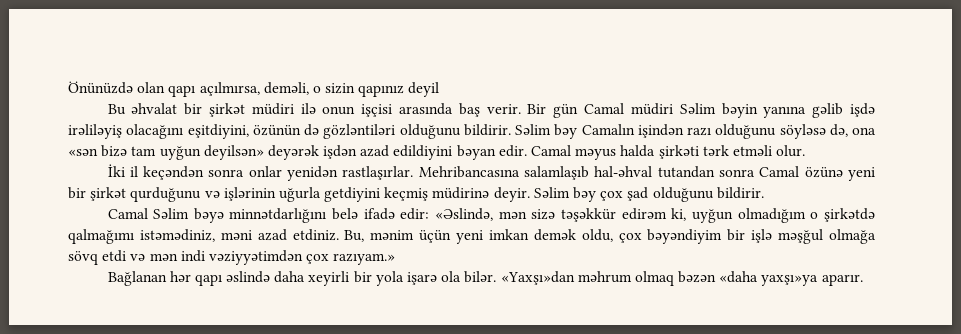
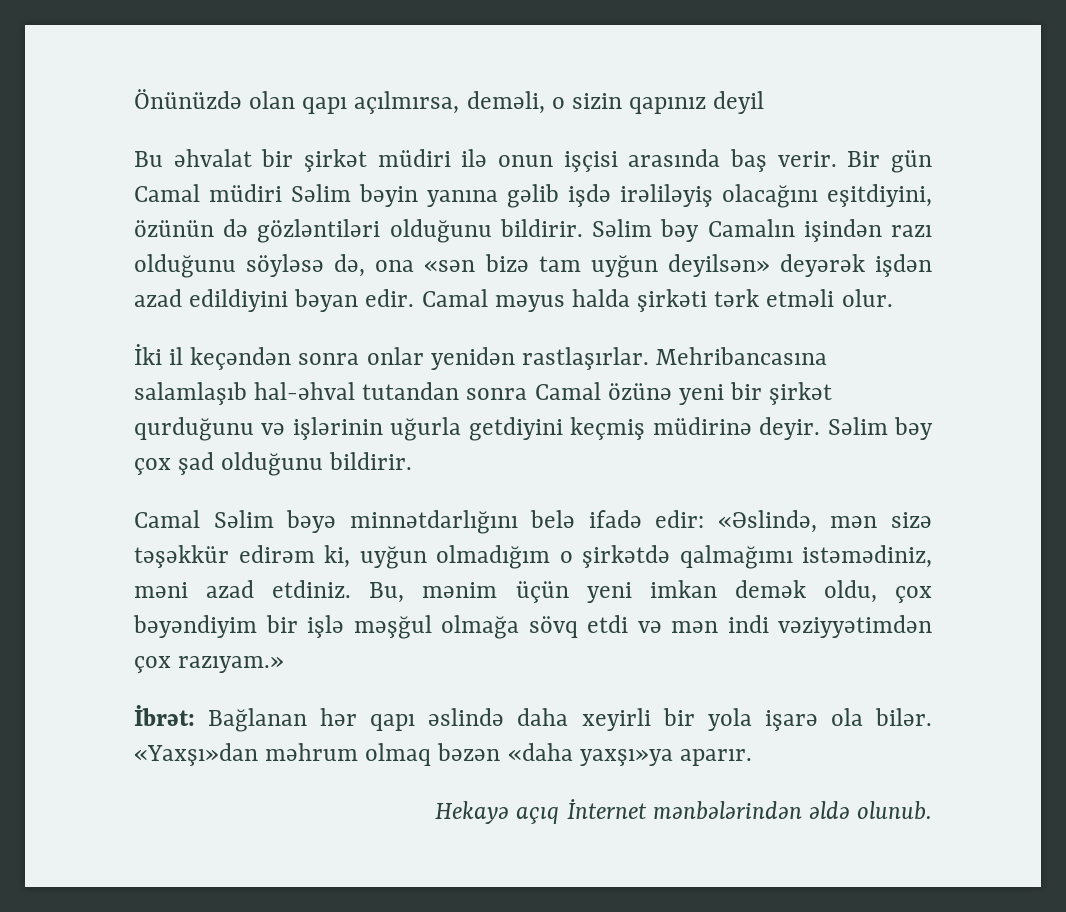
- Bağlanan hər qapı əslində daha xeyirli bir yola işarə ola bilər.
+ İbrət: Bağlanan hər qapı əslində daha xeyirli bir yola işarə ola bilər.
+ Hekayə açıq İnternet mənbələrindən əldə olunub.

